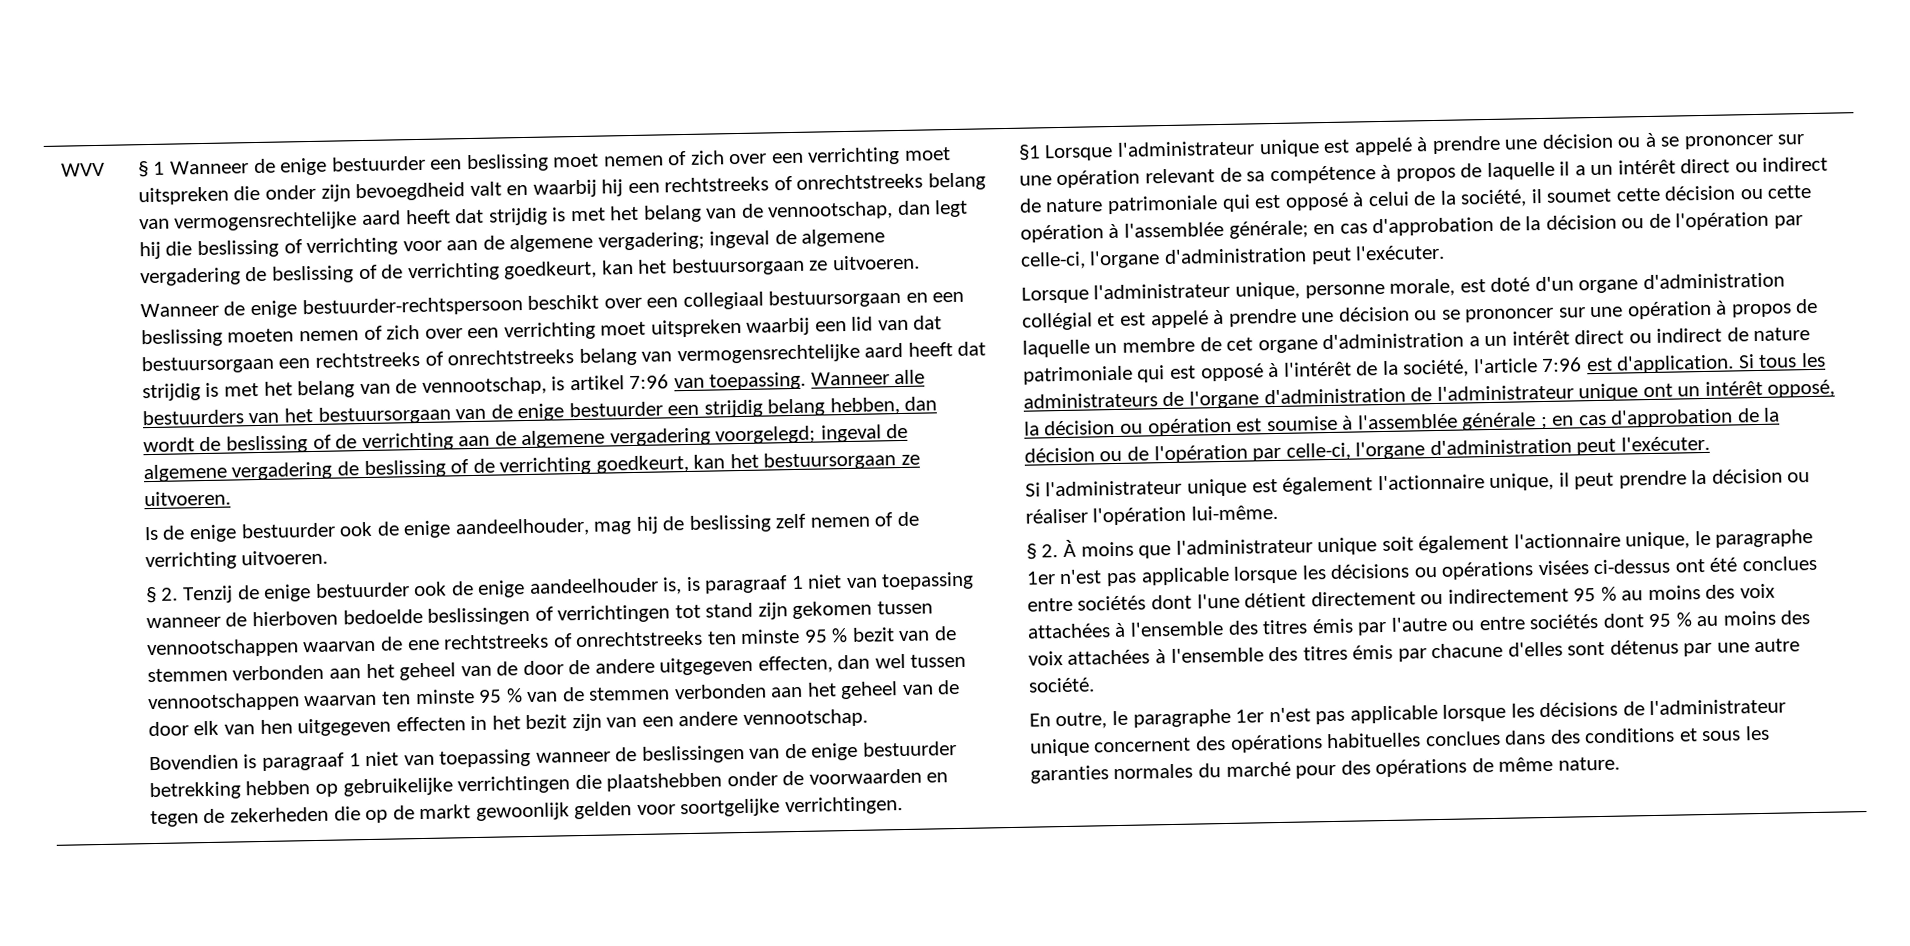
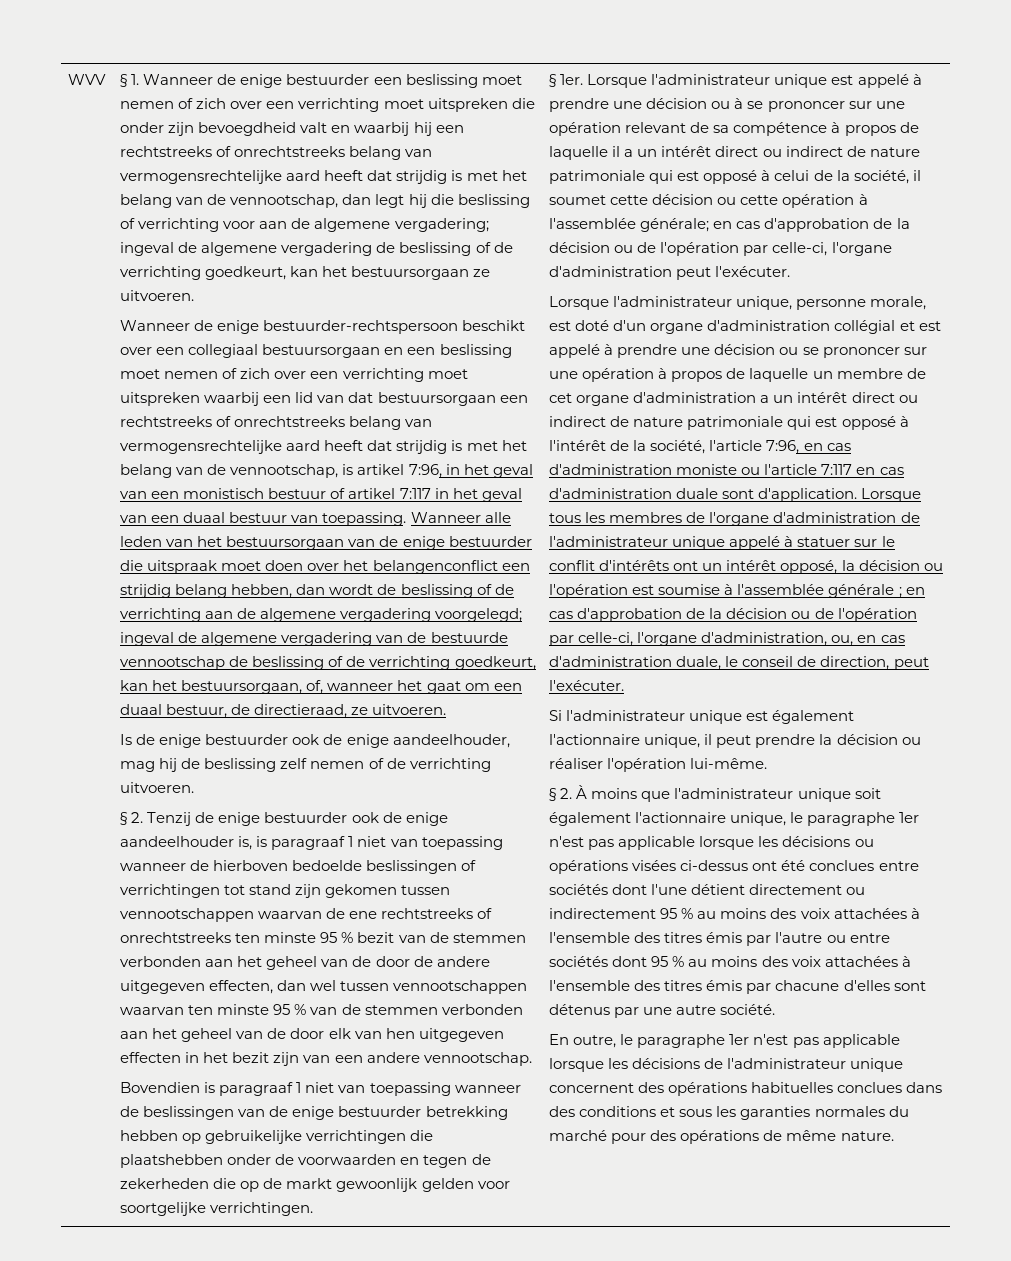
- § 1 Wanneer de enige bestuurder een beslissing moet nemen of zich over een verrichting moet uitspreken die onder zijn bevoegdheid valt en waarbij hij een rechtstreeks of onrechtstreeks belang van vermogensrechtelijke aard heeft dat strijdig is met het belang van de vennootschap, dan legt hij die beslissing of verrichting voor aan de algemene vergadering;
+ § 1. Wanneer de enige bestuurder een beslissing moet nemen of zich over een verrichting moet uitspreken die onder zijn bevoegdheid valt en waarbij hij een rechtstreeks of onrechtstreeks belang van vermogensrechtelijke aard heeft dat strijdig is met het belang van de vennootschap, dan legt hij die beslissing of verrichting voor aan de algemene vergadering;
- Wanneer de enige bestuurder-rechtspersoon beschikt over een collegiaal bestuursorgaan en een beslissing moeten nemen of zich over een verrichting moet uitspreken waarbij een lid van dat bestuursorgaan een rechtstreeks of onrechtstreeks belang van vermogensrechtelijke aard heeft dat strijdig is met het belang van de vennootschap, is artikel 7:96 van toepassing.
+ Wanneer de enige bestuurder-rechtspersoon beschikt over een collegiaal bestuursorgaan en een beslissing moet nemen of zich over een verrichting moet uitspreken waarbij een lid van dat bestuursorgaan een rechtstreeks of onrechtstreeks belang van vermogensrechtelijke aard heeft dat strijdig is met het belang van de vennootschap, is artikel 7:96, in het geval van een monistisch bestuur of artikel 7:117 in het geval van een duaal bestuur van toepassing.
- Wanneer alle bestuurders van het bestuursorgaan van de enige bestuurder een strijdig belang hebben, dan wordt de beslissing of de verrichting aan de algemene vergadering voorgelegd; ingeval de algemene vergadering de beslissing of de verrichting goedkeurt, kan het bestuursorgaan ze uitvoeren.
+ Wanneer alle leden van het bestuursorgaan van de enige bestuurder die uitspraak moet doen over het belangenconflict een strijdig belang hebben, dan wordt de beslissing of de verrichting aan de algemene vergadering voorgelegd; ingeval de algemene vergadering van de bestuurde vennootschap de beslissing of de verrichting goedkeurt, kan het bestuursorgaan, of, wanneer het gaat om een duaal bestuur, de directieraad, ze uitvoeren.
- §1 Lorsque l'administrateur unique est appelé à prendre une décision ou à se prononcer sur une opération relevant de sa compétence à propos de laquelle il a un intérêt direct ou indirect de nature patrimoniale qui est opposé à celui de la société, il soumet cette décision ou cette opération à l'assemblée générale;
+ § 1er. Lorsque l'administrateur unique est appelé à prendre une décision ou à se prononcer sur une opération relevant de sa compétence à propos de laquelle il a un intérêt direct ou indirect de nature patrimoniale qui est opposé à celui de la société, il soumet cette décision ou cette opération à l'assemblée générale;
- Lorsque l'administrateur unique, personne morale, est doté d'un organe d'administration collégial et est appelé à prendre une décision ou se prononcer sur une opération à propos de laquelle un membre de cet organe d'administration a un intérêt direct ou indirect de nature patrimoniale qui est opposé à l'intérêt de la société, l'article 7:96 est d'application. Si tous les administrateurs de l'organe d'administration de l'administrateur unique ont un intérêt opposé, la décision ou opération est soumise à l'assemblée générale ; en cas d'approbation de la décision ou de l'opération par celle-ci, l'organe d'administration peut l'exécuter.
+ Lorsque l'administrateur unique, personne morale, est doté d'un organe d'administration collégial et est appelé à prendre une décision ou se prononcer sur une opération à propos de laquelle un membre de cet organe d'administration a un intérêt direct ou indirect de nature patrimoniale qui est opposé à l'intérêt de la société, l'article 7:96, en cas d'administration moniste ou l'article 7:117 en cas d'administration duale sont d'application. Lorsque tous les membres de l'organe d'administration de l'administrateur unique appelé à statuer sur le conflit d'intérêts ont un intérêt opposé, la décision ou l'opération est soumise à l'assemblée générale ; en cas d'approbation de la décision ou de l'opération par celle-ci, l'organe d'administration, ou, en cas d'administration duale, le conseil de direction, peut l'exécuter.

